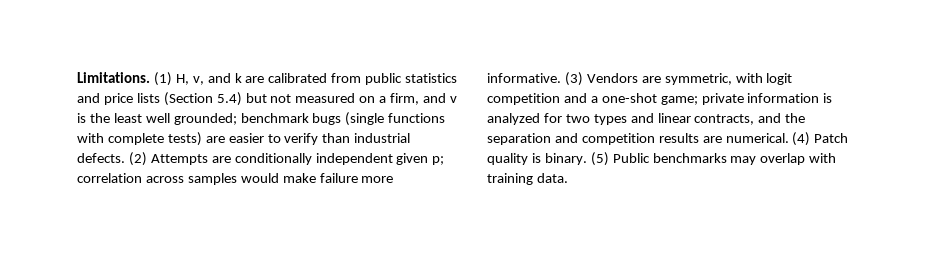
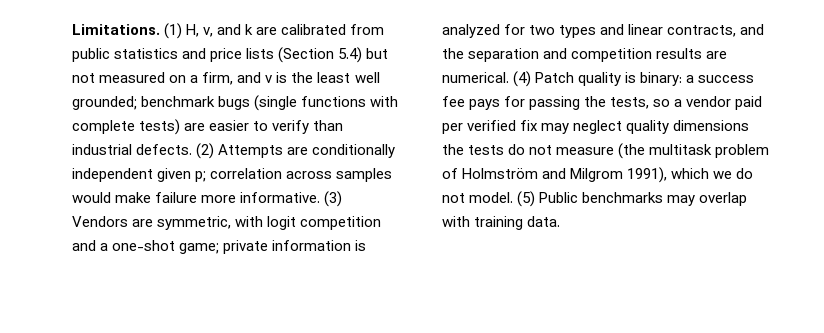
- (4) Patch quality is binary.
+ (4) Patch quality is binary: a success fee pays for passing the tests, so a vendor paid per verified fix may neglect quality dimensions the tests do not measure (the multitask problem of Holmström and Milgrom 1991), which we do not model.

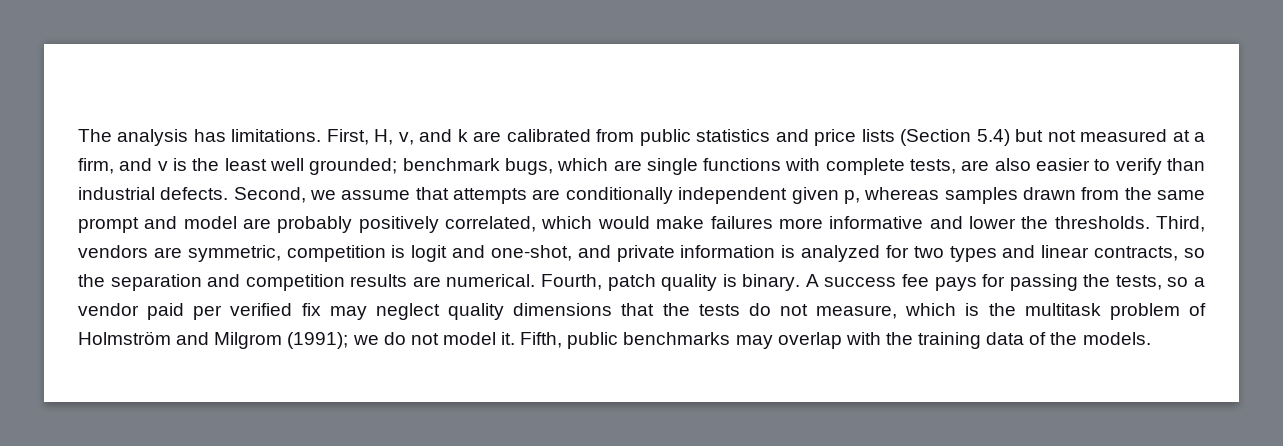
- Limitations. (1) H, v, and k are calibrated from public statistics and price lists (Section 5.4) but not measured on a firm, and v is the least well grounded; benchmark bugs (single functions with complete tests) are easier to verify than industrial defects.
+ The analysis has limitations. First, H, v, and k are calibrated from public statistics and price lists (Section 5.4) but not measured at a firm, and v is the least well grounded; benchmark bugs, which are single functions with complete tests, are also easier to verify than industrial defects.
- (2) Attempts are conditionally independent given p; correlation across samples would make failure more informative. (3) Vendors are symmetric, with logit competition and a one-shot game; private information is analyzed for two types and linear contracts, and the separation and competition results are numerical.
+ Second, we assume that attempts are conditionally independent given p, whereas samples drawn from the same prompt and model are probably positively correlated, which would make failures more informative and lower the thresholds. Third, vendors are symmetric, competition is logit and one-shot, and private information is analyzed for two types and linear contracts, so the separation and competition results are numerical.
- (4) Patch quality is binary: a success fee pays for passing the tests, so a vendor paid per verified fix may neglect quality dimensions the tests do not measure (the multitask problem of Holmström and Milgrom 1991), which we do not model. (5) Public benchmarks may overlap with training data.
+ Fourth, patch quality is binary. A success fee pays for passing the tests, so a vendor paid per verified fix may neglect quality dimensions that the tests do not measure, which is the multitask problem of Holmström and Milgrom (1991); we do not model it. Fifth, public benchmarks may overlap with the training data of the models.

